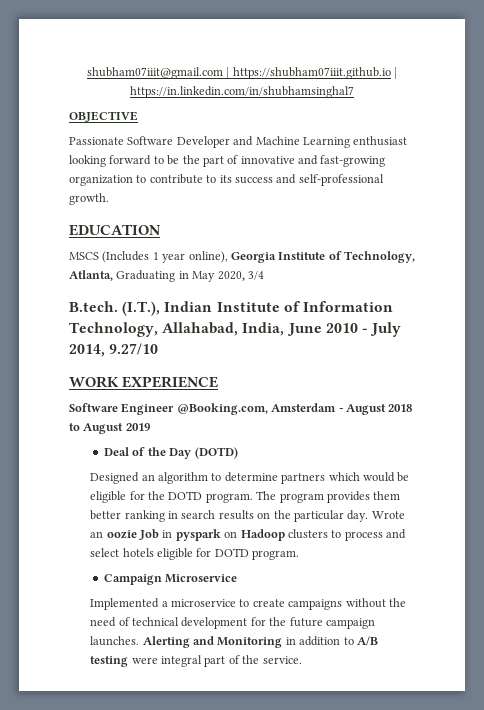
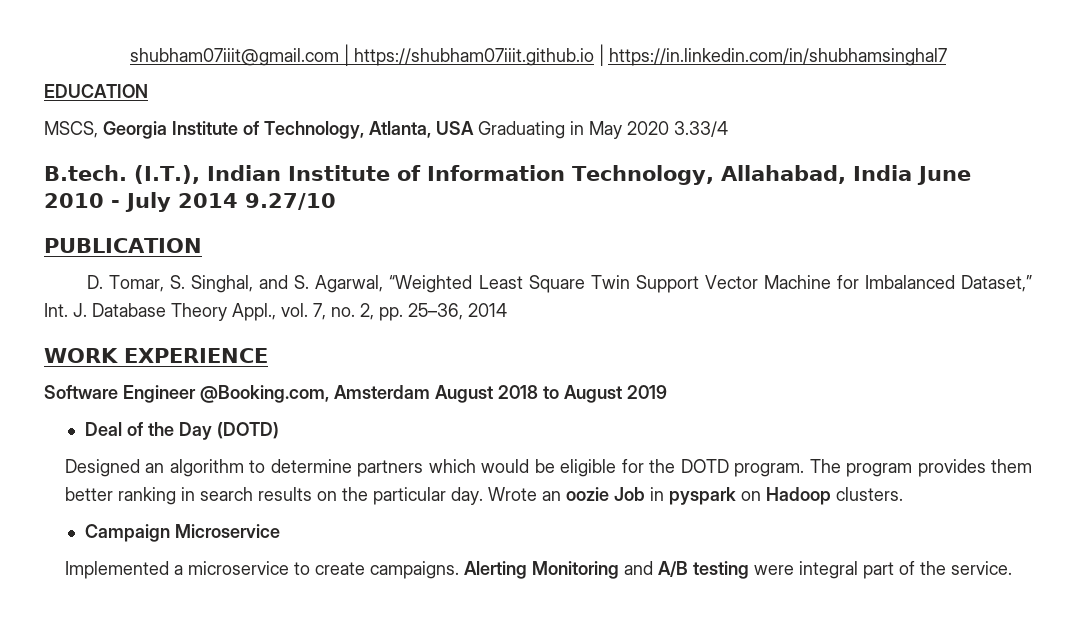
- OBJECTIVE
- Passionate Software Developer and Machine Learning enthusiast looking forward to be the part of innovative and fast-growing organization to contribute to its success and self-professional growth.
  EDUCATION
- MSCS (Includes 1 year online), Georgia Institute of Technology, Atlanta, Graduating in May 2020, 3/4
+ MSCS, Georgia Institute of Technology, Atlanta, USA Graduating in May 2020 3.33/4
- B.tech. (I.T.), Indian Institute of Information Technology, Allahabad, India, June 2010 - July 2014, 9.27/10
+ B.tech. (I.T.), Indian Institute of Information Technology, Allahabad, India June 2010 - July 2014 9.27/10
+ PUBLICATION
+ D. Tomar, S. Singhal, and S. Agarwal, “Weighted Least Square Twin Support Vector Machine for Imbalanced Dataset,” Int. J. Database Theory Appl., vol. 7, no. 2, pp. 25–36, 2014
- Software Engineer @Booking.com, Amsterdam - August 2018 to August 2019
+ Software Engineer @Booking.com, Amsterdam August 2018 to August 2019
- Wrote an oozie Job in pyspark on Hadoop clusters to process and select hotels eligible for DOTD program.
+ Wrote an oozie Job in pyspark on Hadoop clusters.
- Implemented a microservice to create campaigns without the need of technical development for the future campaign launches. Alerting and Monitoring in addition to A/B testing were integral part of the service.
+ Implemented a microservice to create campaigns. Alerting Monitoring and A/B testing were integral part of the service.

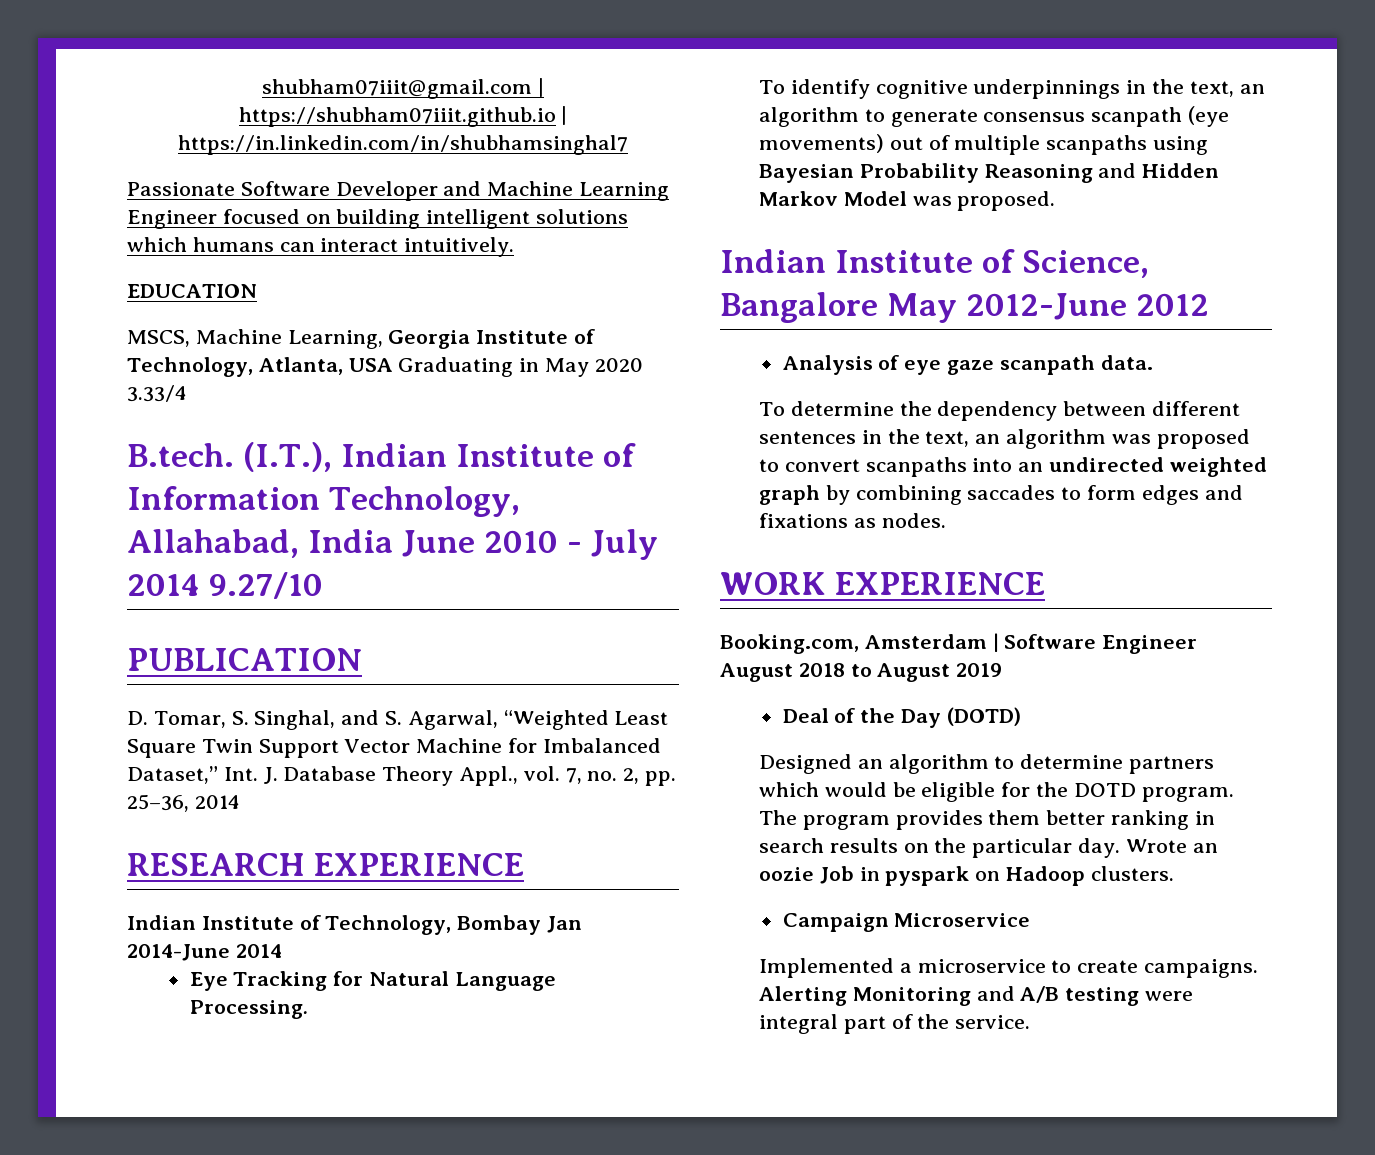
+ Passionate Software Developer and Machine Learning Engineer focused on building intelligent solutions which humans can interact intuitively.
- MSCS, Georgia Institute of Technology, Atlanta, USA Graduating in May 2020 3.33/4
+ MSCS, Machine Learning, Georgia Institute of Technology, Atlanta, USA Graduating in May 2020 3.33/4
+ RESEARCH EXPERIENCE
+ Indian Institute of Technology, Bombay Jan 2014-June 2014
+ Eye Tracking for Natural Language Processing.
+ To identify cognitive underpinnings in the text, an algorithm to generate consensus scanpath (eye movements) out of multiple scanpaths using Bayesian Probability Reasoning and Hidden Markov Model was proposed.
+ Indian Institute of Science, Bangalore May 2012-June 2012
+ Analysis of eye gaze scanpath data.
+ To determine the dependency between different sentences in the text, an algorithm was proposed to convert scanpaths into an undirected weighted graph by combining saccades to form edges and fixations as nodes.
  WORK EXPERIENCE
- Software Engineer @Booking.com, Amsterdam August 2018 to August 2019
+ Booking.com, Amsterdam | Software Engineer August 2018 to August 2019

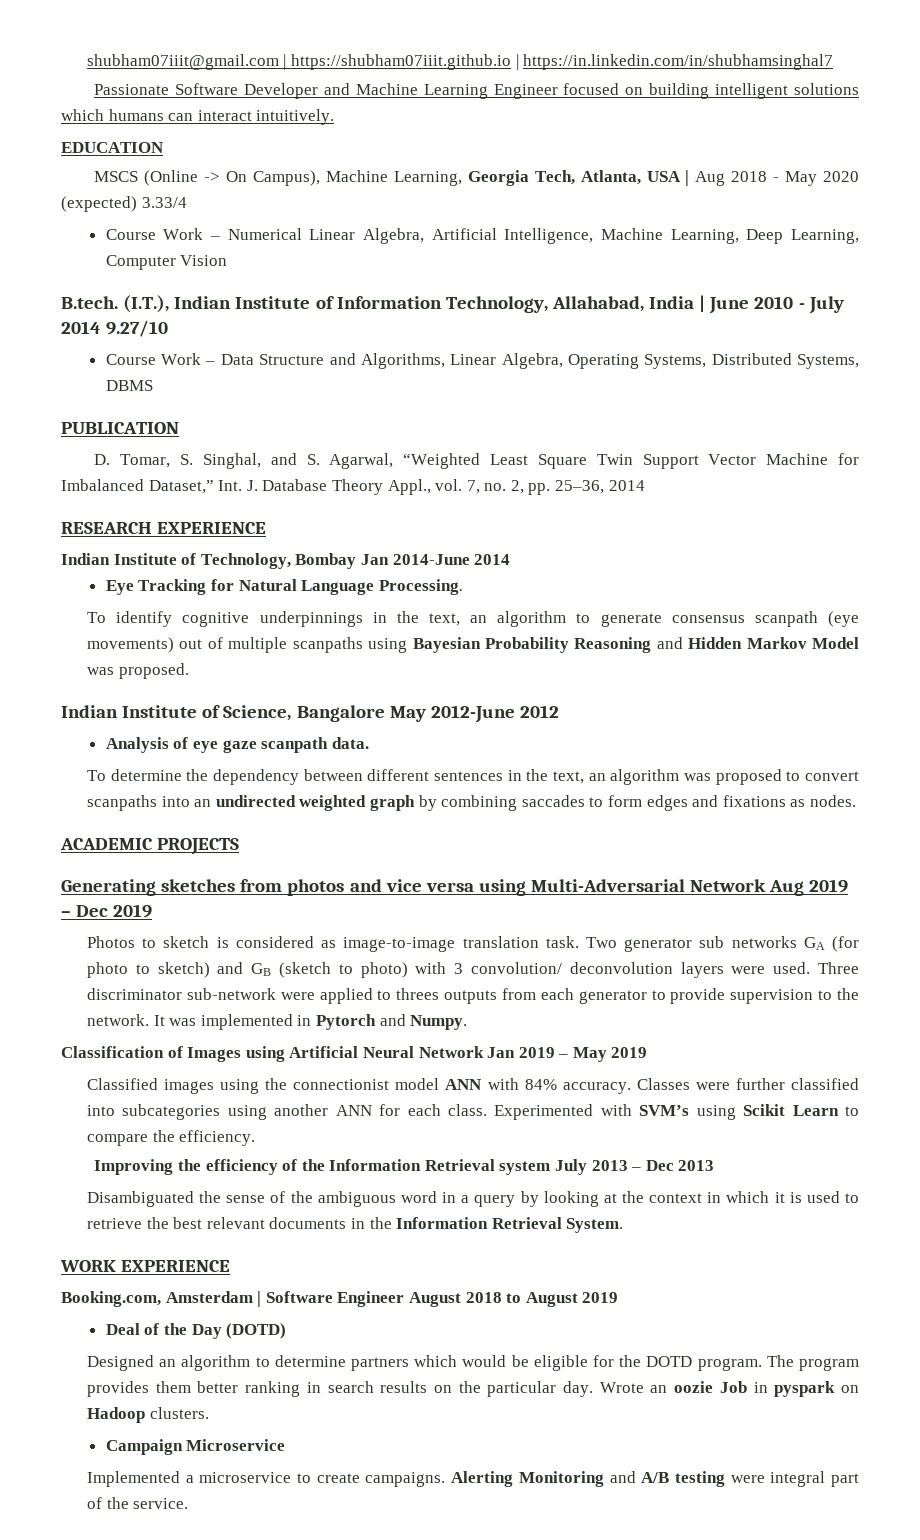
- MSCS, Machine Learning, Georgia Institute of Technology, Atlanta, USA Graduating in May 2020 3.33/4
+ MSCS (Online -> On Campus), Machine Learning, Georgia Tech, Atlanta, USA | Aug 2018 - May 2020 (expected) 3.33/4
+ Course Work – Numerical Linear Algebra, Artificial Intelligence, Machine Learning, Deep Learning, Computer Vision
- B.tech. (I.T.), Indian Institute of Information Technology, Allahabad, India June 2010 - July 2014 9.27/10
+ B.tech. (I.T.), Indian Institute of Information Technology, Allahabad, India | June 2010 - July 2014 9.27/10
+ Course Work – Data Structure and Algorithms, Linear Algebra, Operating Systems, Distributed Systems, DBMS
+ ACADEMIC PROJECTS
+ Generating sketches from photos and vice versa using Multi-Adversarial Network Aug 2019 – Dec 2019
+ Photos to sketch is considered as image-to-image translation task. Two generator sub networks GA (for photo to sketch) and GB (sketch to photo) with 3 convolution/ deconvolution layers were used. Three discriminator sub-network were applied to threes outputs from each generator to provide supervision to the network. It was implemented in Pytorch and Numpy.
+ Classification of Images using Artificial Neural Network Jan 2019 – May 2019
+ Classified images using the connectionist model ANN with 84% accuracy. Classes were further classified into subcategories using another ANN for each class. Experimented with SVM’s using Scikit Learn to compare the efficiency.
+ Improving the efficiency of the Information Retrieval system July 2013 – Dec 2013
+ Disambiguated the sense of the ambiguous word in a query by looking at the context in which it is used to retrieve the best relevant documents in the Information Retrieval System.

